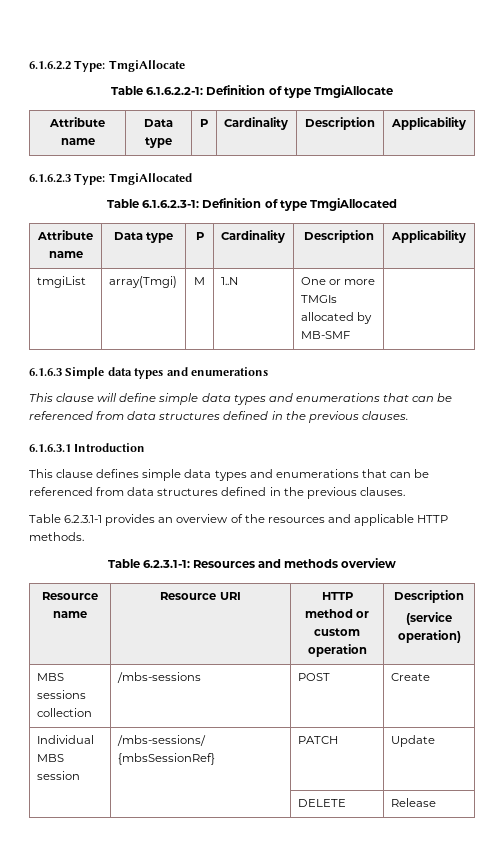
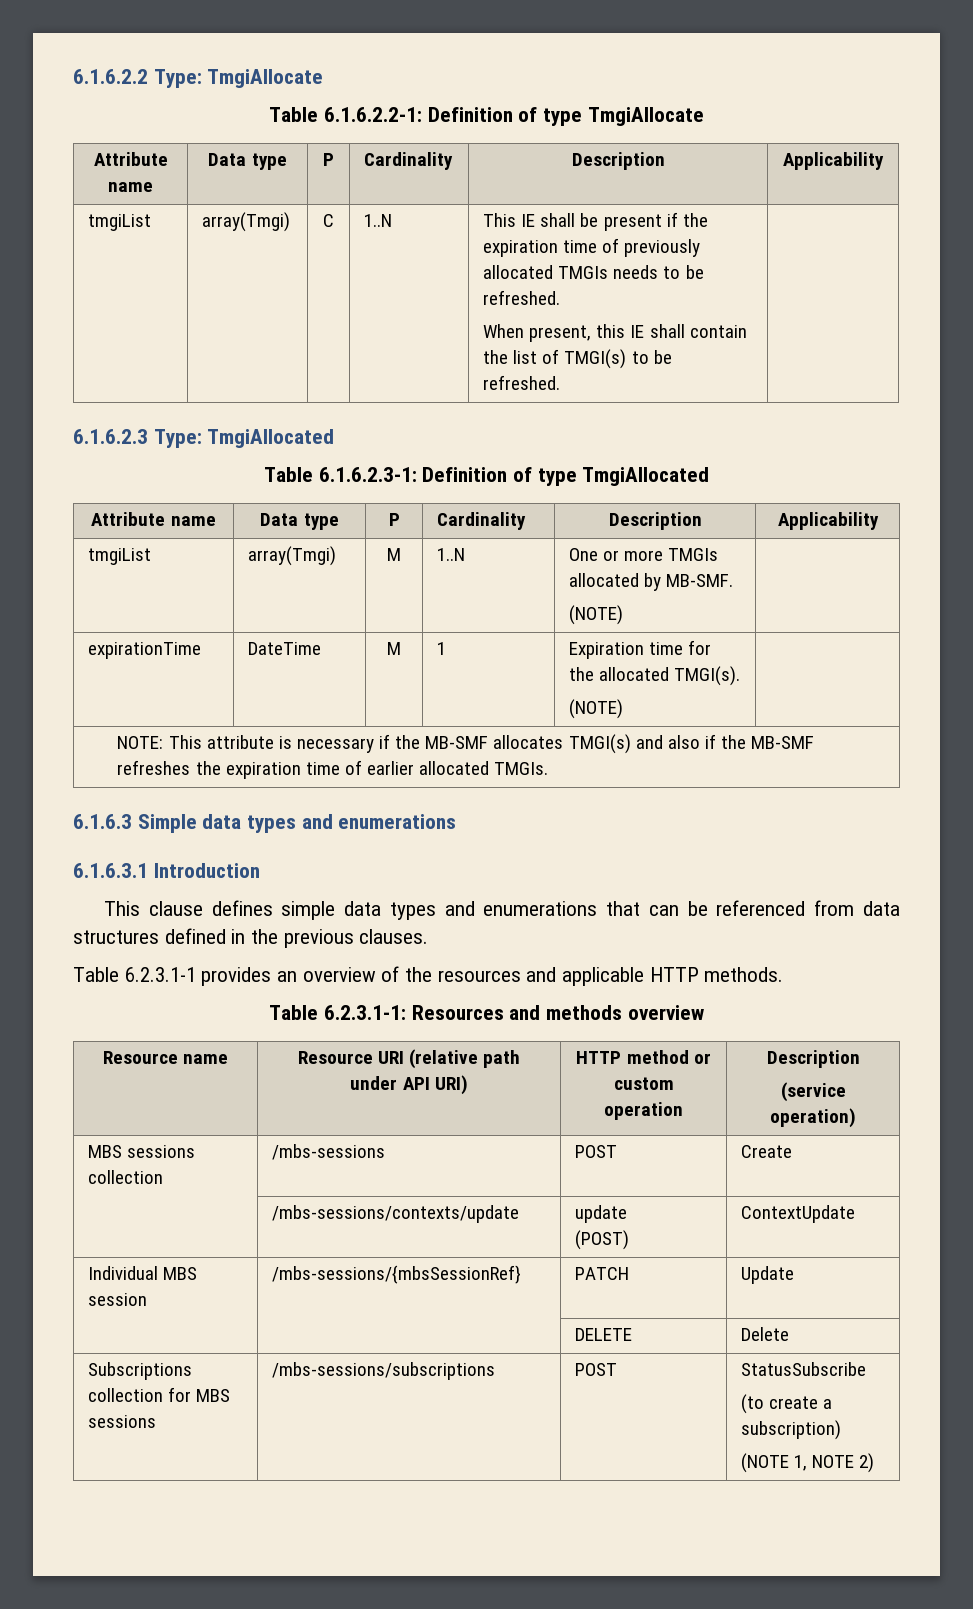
+ tmgiList | array(Tmgi) | C | 1..N | This IE shall be present if the expiration time of previously allocated TMGIs needs to be refreshed.
+ When present, this IE shall contain the list of TMGI(s) to be refreshed. |
- tmgiList | array(Tmgi) | M | 1..N | One or more TMGIs allocated by MB-SMF |
+ tmgiList | array(Tmgi) | M | 1..N | One or more TMGIs allocated by MB-SMF.
+ (NOTE) |
+ expirationTime | DateTime | M | 1 | Expiration time for the allocated TMGI(s).
+ (NOTE) |
+ NOTE: This attribute is necessary if the MB-SMF allocates TMGI(s) and also if the MB-SMF refreshes the expiration time of earlier allocated TMGIs.
- This clause will define simple data types and enumerations that can be referenced from data structures defined in the previous clauses.
- Resource name | Resource URI | HTTP method or custom operation | Description
+ Resource name | Resource URI (relative path under API URI) | HTTP method or custom operation | Description
+ | /mbs-sessions/contexts/update | update
+ (POST) | ContextUpdate
- | | DELETE | Release
+ | | DELETE | Delete
+ Subscriptions collection for MBS sessions | /mbs-sessions/subscriptions | POST | StatusSubscribe
+ (to create a subscription)
+ (NOTE 1, NOTE 2)

